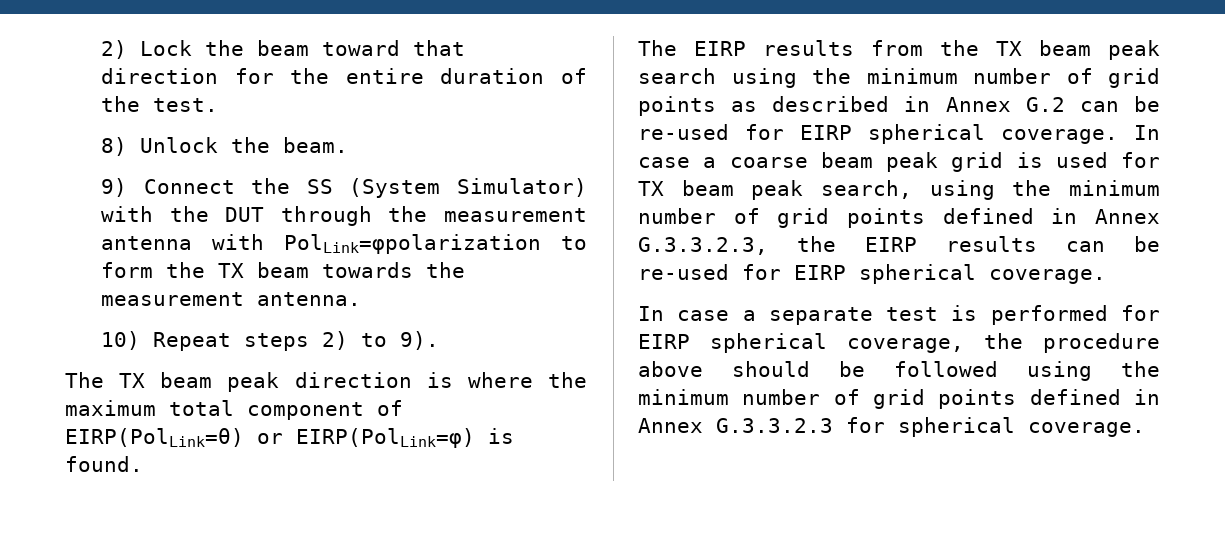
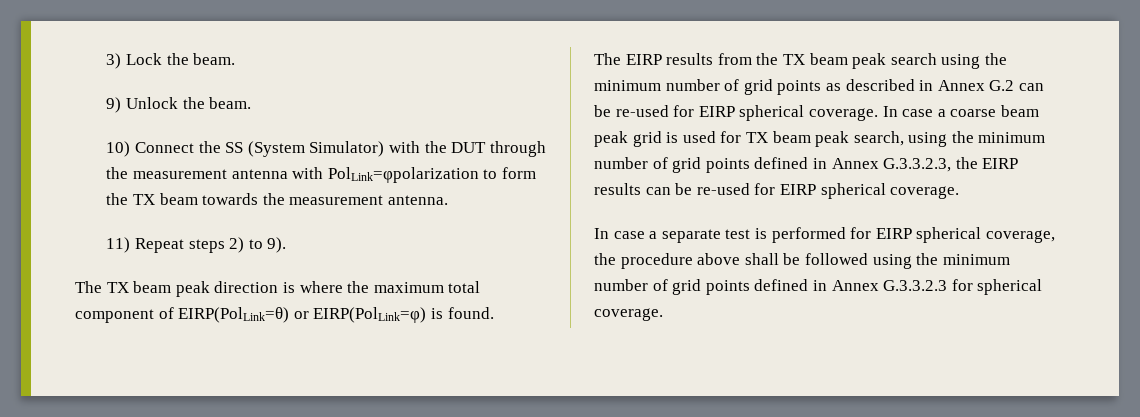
- 2) Lock the beam toward that direction for the entire duration of the test.
- 8) Unlock the beam.
+ 3) Lock the beam.
+ 9) Unlock the beam.
- 9) Connect the SS (System Simulator) with the DUT through the measurement antenna with PolLink=φpolarization to form the TX beam towards the measurement antenna.
+ 10) Connect the SS (System Simulator) with the DUT through the measurement antenna with PolLink=φpolarization to form the TX beam towards the measurement antenna.
- 10) Repeat steps 2) to 9).
+ 11) Repeat steps 2) to 9).
- In case a separate test is performed for EIRP spherical coverage, the procedure above should be followed using the minimum number of grid points defined in Annex G.3.3.2.3 for spherical coverage.
+ In case a separate test is performed for EIRP spherical coverage, the procedure above shall be followed using the minimum number of grid points defined in Annex G.3.3.2.3 for spherical coverage.

